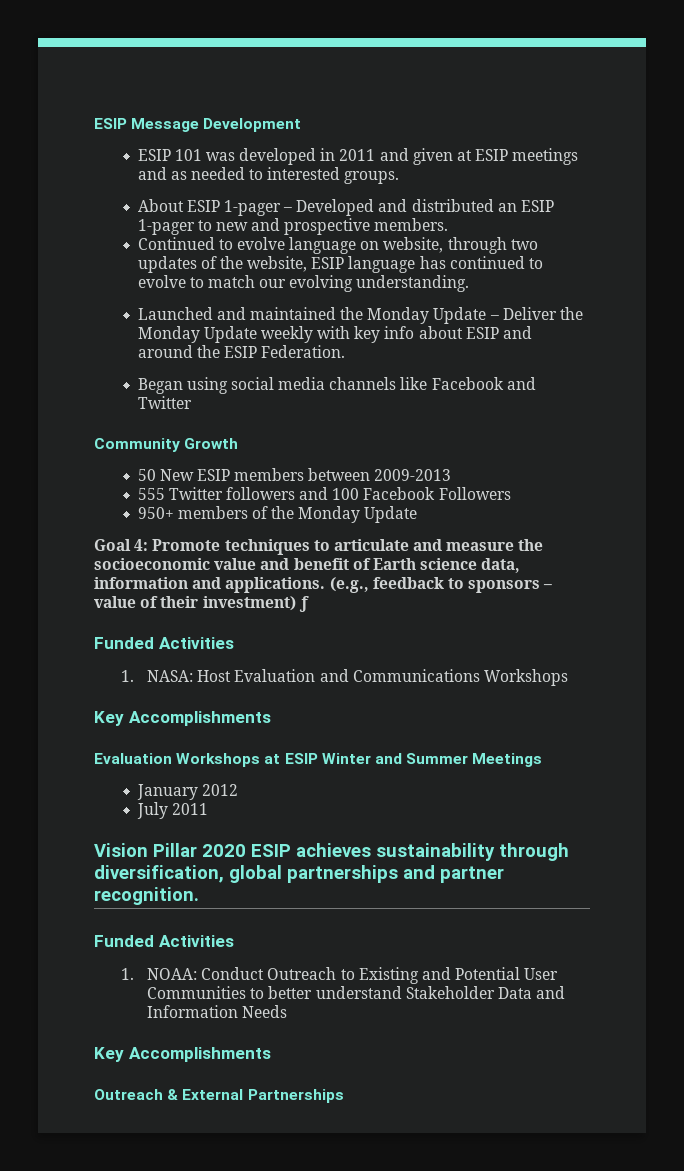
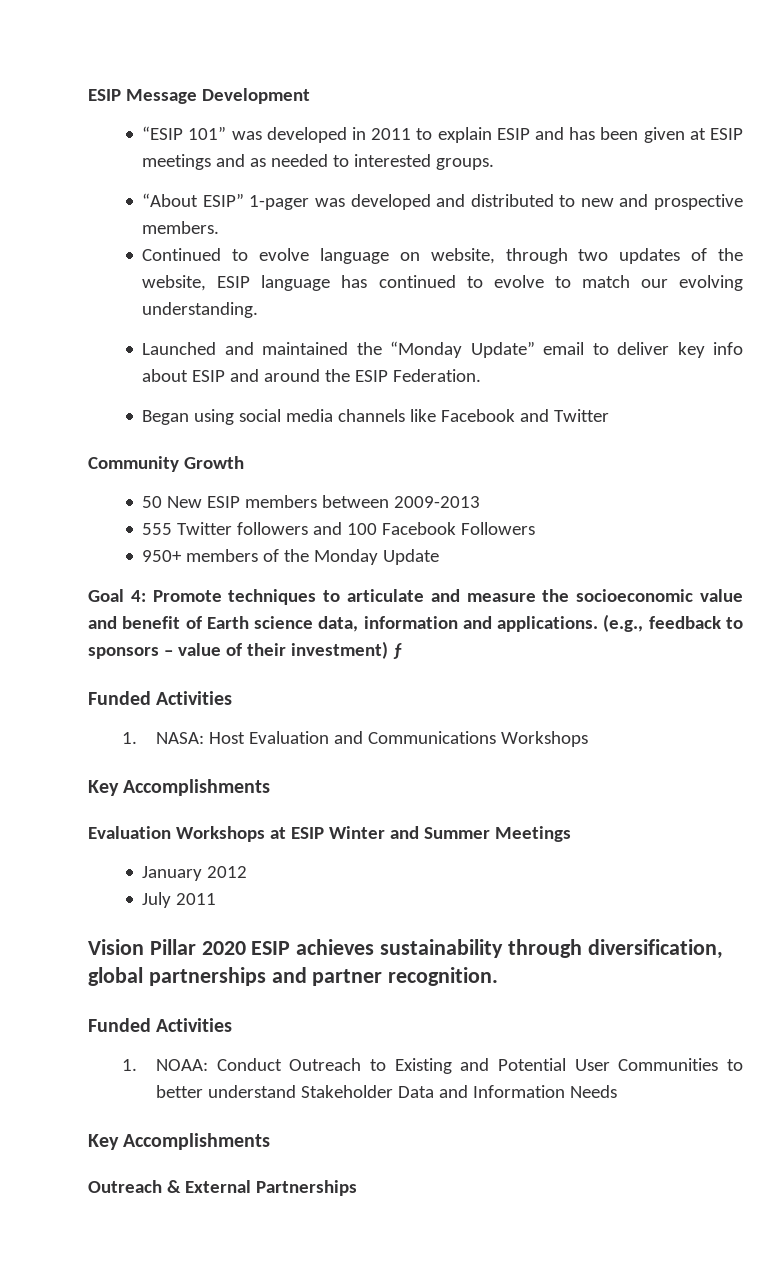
- ESIP 101 was developed in 2011 and given at ESIP meetings and as needed to interested groups.
+ “ESIP 101” was developed in 2011 to explain ESIP and has been given at ESIP meetings and as needed to interested groups.
- About ESIP 1-pager – Developed and distributed an ESIP 1-pager to new and prospective members.
+ “About ESIP” 1-pager was developed and distributed to new and prospective members.
- Launched and maintained the Monday Update – Deliver the Monday Update weekly with key info about ESIP and around the ESIP Federation.
+ Launched and maintained the “Monday Update” email to deliver key info about ESIP and around the ESIP Federation.

